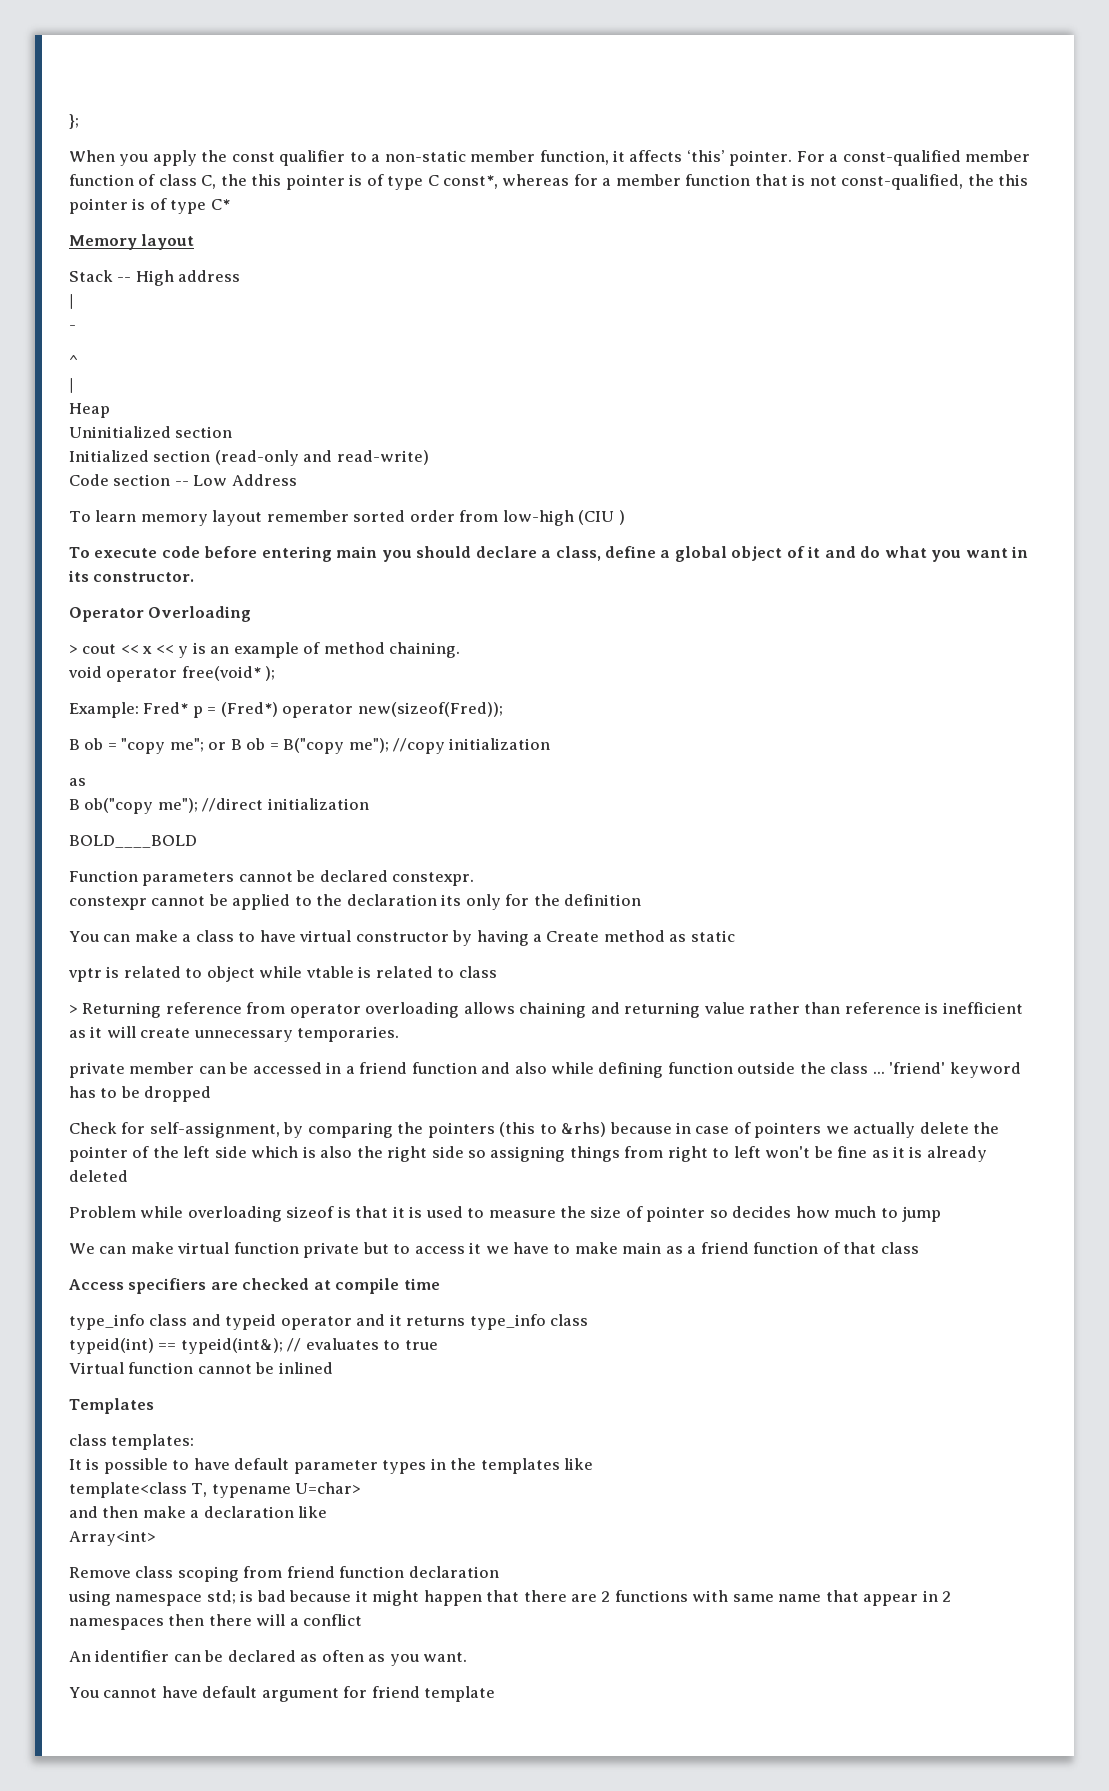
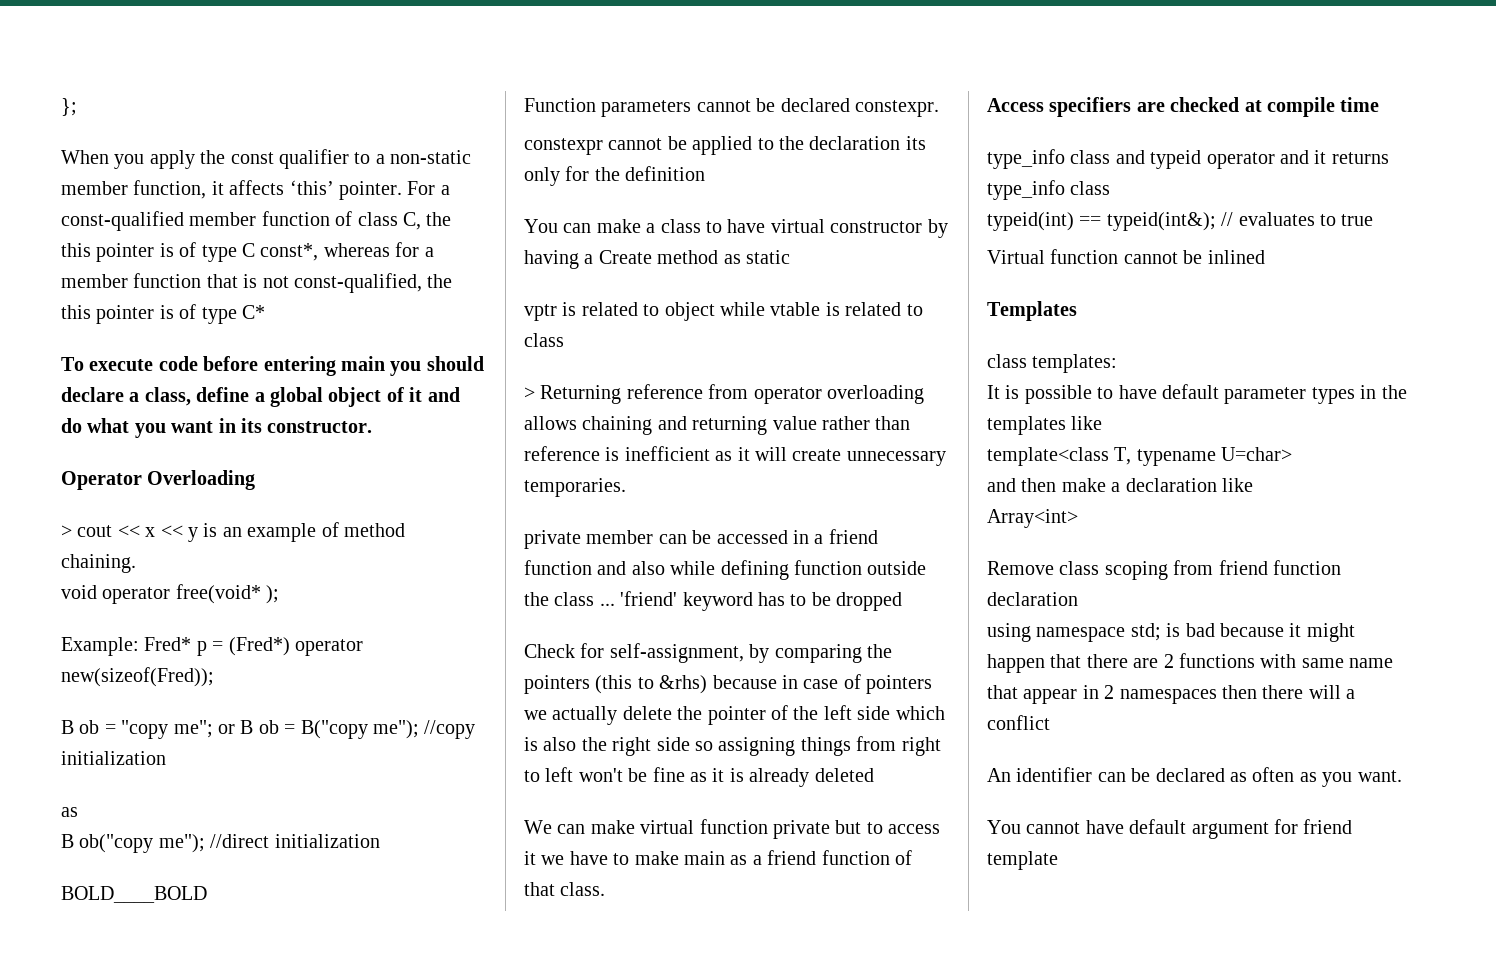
- Memory layout
- Stack -- High address
- |
- -
- ^
- |
- Heap
- Uninitialized section
- Initialized section (read-only and read-write)
- Code section -- Low Address
- To learn memory layout remember sorted order from low-high (CIU )
- Problem while overloading sizeof is that it is used to measure the size of pointer so decides how much to jump
- We can make virtual function private but to access it we have to make main as a friend function of that class
+ We can make virtual function private but to access it we have to make main as a friend function of that class.

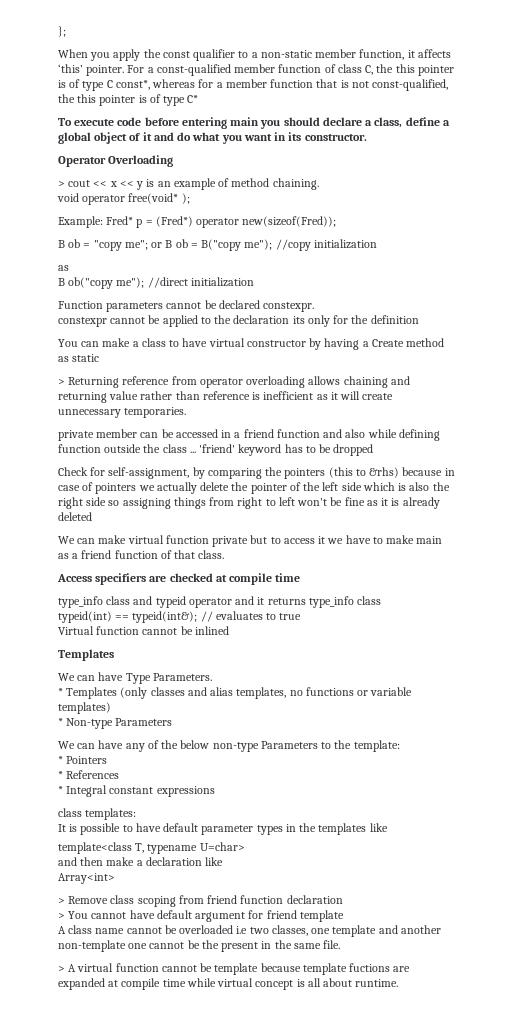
- BOLD____BOLD
- vptr is related to object while vtable is related to class
+ We can have Type Parameters.
+ * Templates (only classes and alias templates, no functions or variable templates)
+ * Non-type Parameters
+ We can have any of the below non-type Parameters to the template:
+ * Pointers
+ * References
+ * Integral constant expressions
- Remove class scoping from friend function declaration
+ > Remove class scoping from friend function declaration
- using namespace std; is bad because it might happen that there are 2 functions with same name that appear in 2 namespaces then there will a conflict
- An identifier can be declared as often as you want.
- You cannot have default argument for friend template
+ > You cannot have default argument for friend template
+ A class name cannot be overloaded i.e two classes, one template and another non-template one cannot be the present in the same file.
+ > A virtual function cannot be template because template fuctions are expanded at compile time while virtual concept is all about runtime.

